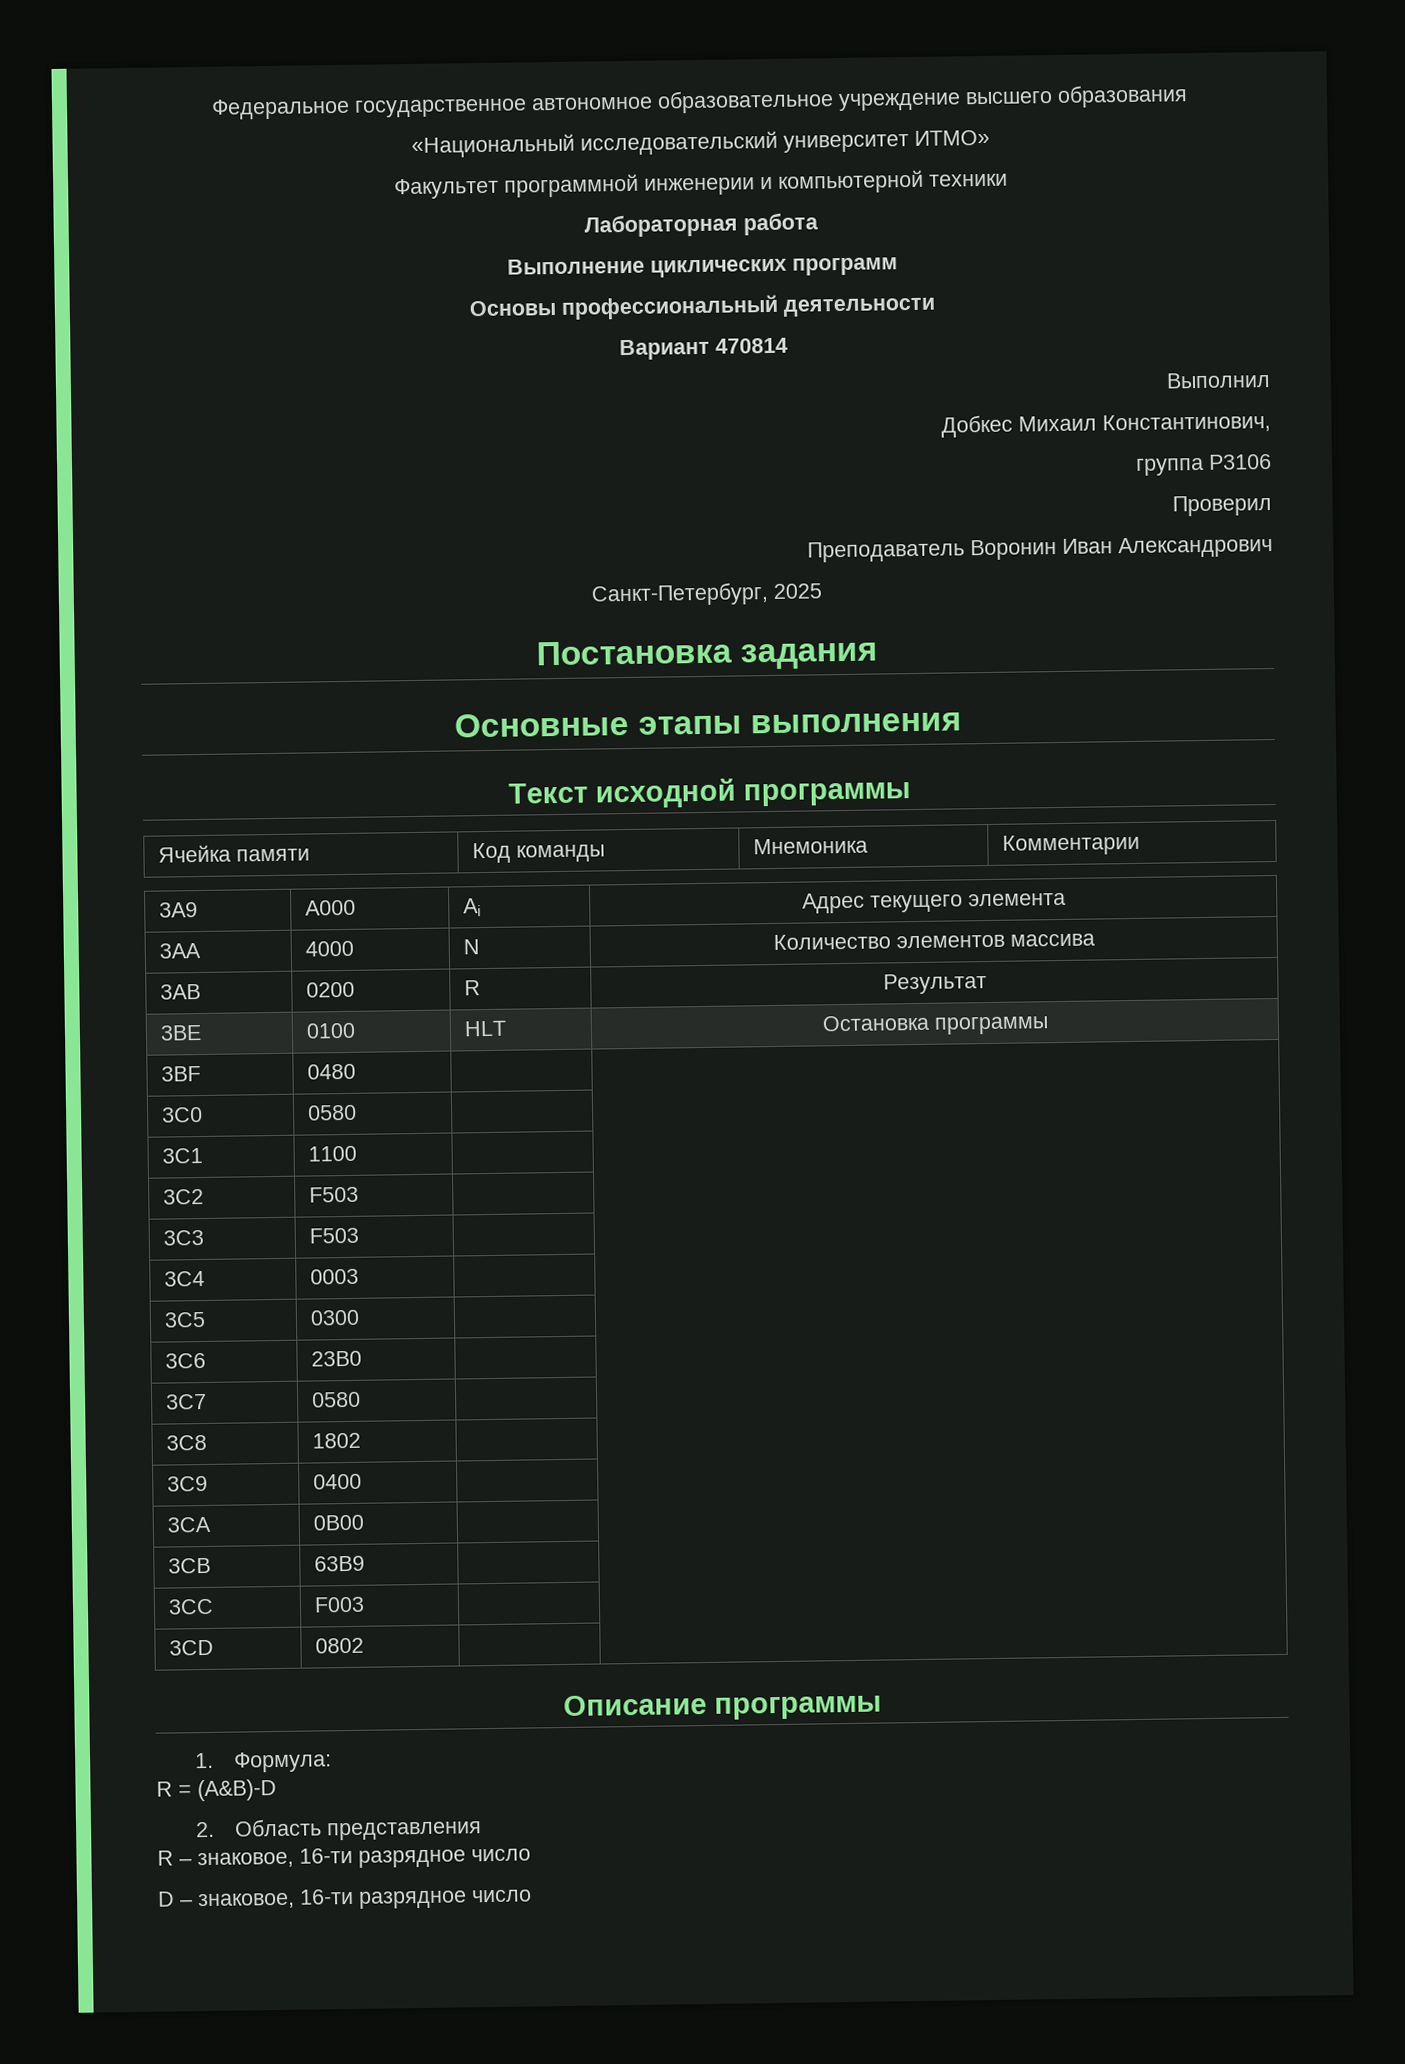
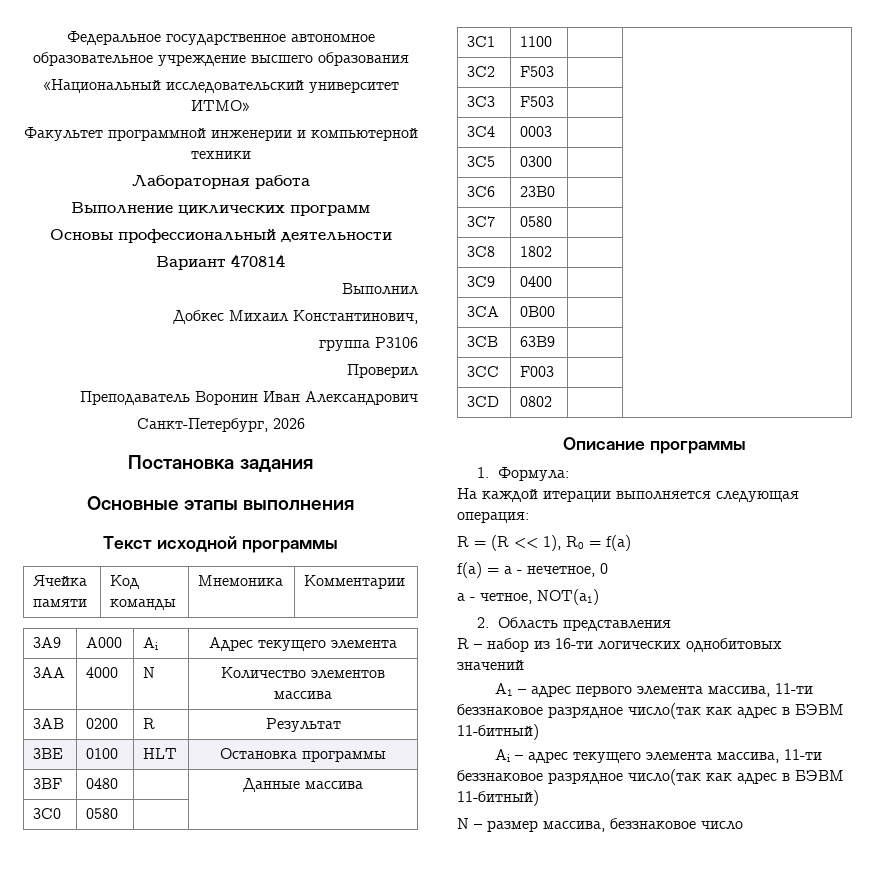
- Санкт-Петербург, 2025
+ Санкт-Петербург, 2026
- 3BF | 0480 | |
+ 3BF | 0480 | | Данные массива
- R = (A&B)-D
+ На каждой итерации выполняется следующая операция:
+ R = (R << 1), R0 = f(a)
+ f(a) = a - нечетное, 0
+ a - четное, NOT(a1)
- R – знаковое, 16-ти разрядное число
- D – знаковое, 16-ти разрядное число
+ R – набор из 16-ти логических однобитовых значений
+ A1 – адрес первого элемента массива, 11-ти беззнаковое разрядное число(так как адрес в БЭВМ 11-битный)
+ Ai – адрес текущего элемента массива, 11-ти беззнаковое разрядное число(так как адрес в БЭВМ 11-битный)
+ N – размер массива, беззнаковое число

